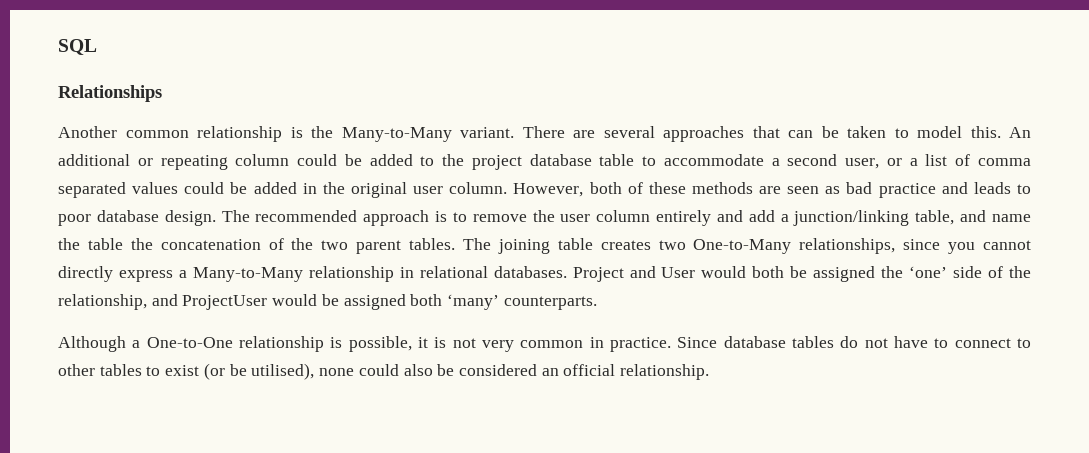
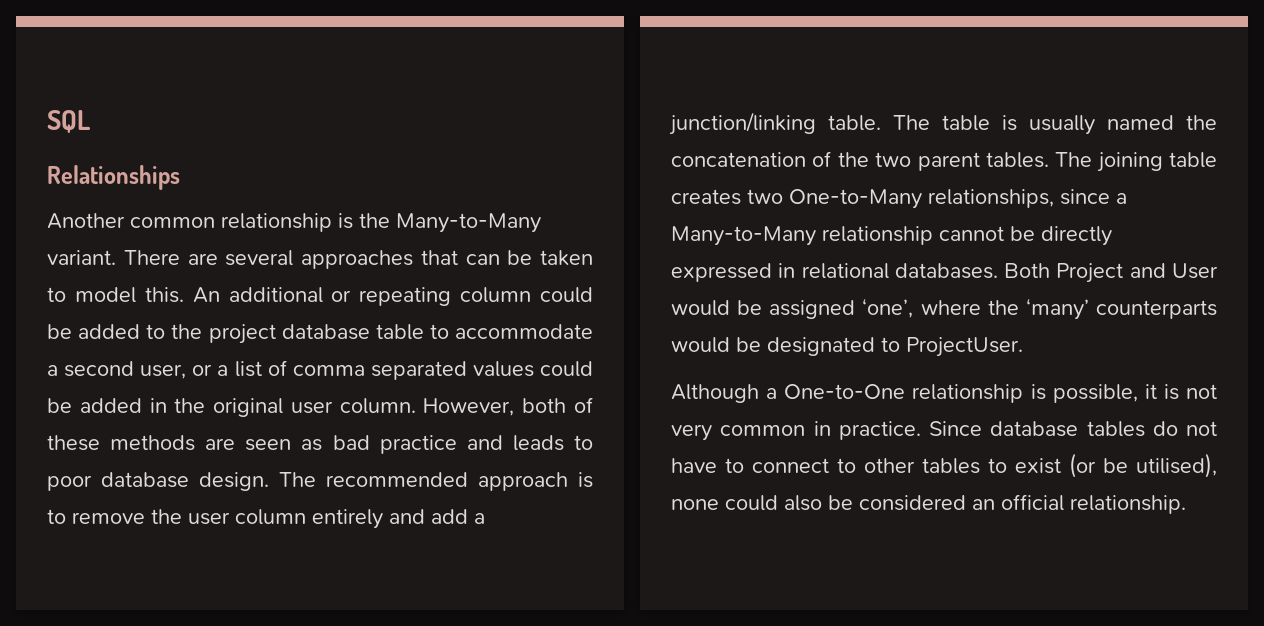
- The recommended approach is to remove the user column entirely and add a junction/linking table, and name the table the concatenation of the two parent tables.
+ The recommended approach is to remove the user column entirely and add a junction/linking table. The table is usually named the concatenation of the two parent tables.
- The joining table creates two One-to-Many relationships, since you cannot directly express a Many-to-Many relationship in relational databases.
+ The joining table creates two One-to-Many relationships, since a Many-to-Many relationship cannot be directly expressed in relational databases.
- Project and User would both be assigned the ‘one’ side of the relationship, and ProjectUser would be assigned both ‘many’ counterparts.
+ Both Project and User would be assigned ‘one’, where the ‘many’ counterparts would be designated to ProjectUser.

